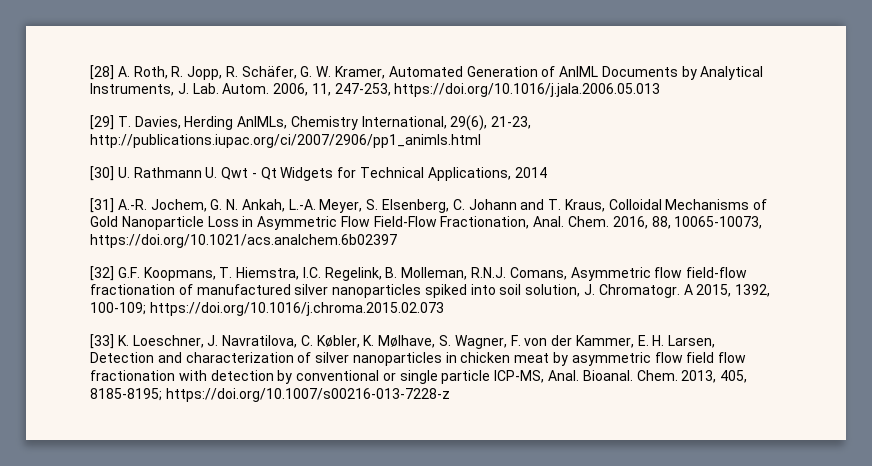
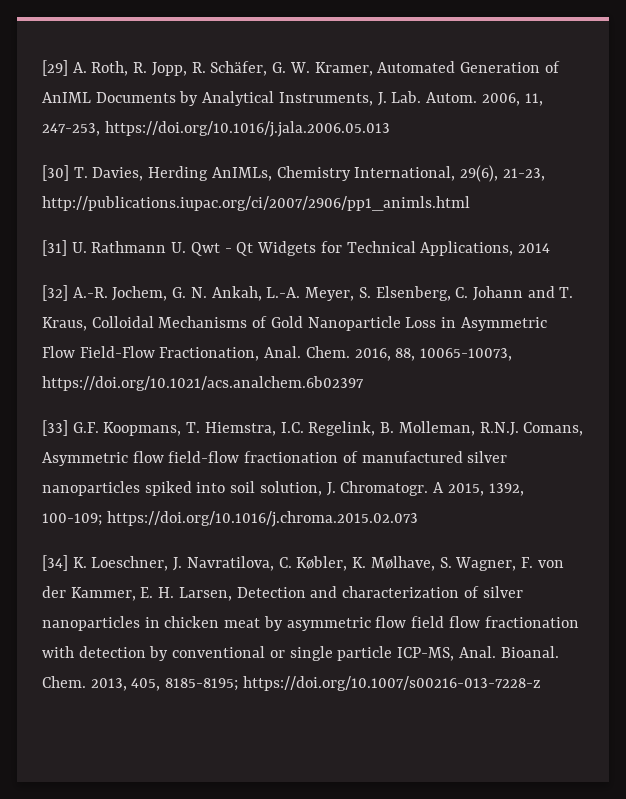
- [28] A. Roth, R. Jopp, R. Schäfer, G. W. Kramer, Automated Generation of AnIML Documents by Analytical Instruments, J. Lab. Autom.
+ [29] A. Roth, R. Jopp, R. Schäfer, G. W. Kramer, Automated Generation of AnIML Documents by Analytical Instruments, J. Lab. Autom.
- [29] T. Davies, Herding AnIMLs, Chemistry International, 29(6), 21-23, http://publications.iupac.org/ci/2007/2906/pp1_animls.html
+ [30] T. Davies, Herding AnIMLs, Chemistry International, 29(6), 21-23, http://publications.iupac.org/ci/2007/2906/pp1_animls.html
- [30] U. Rathmann U. Qwt - Qt Widgets for Technical Applications, 2014
+ [31] U. Rathmann U. Qwt - Qt Widgets for Technical Applications, 2014
- [31] A.-R. Jochem, G. N. Ankah, L.-A. Meyer, S. Elsenberg, C. Johann and T. Kraus, Colloidal Mechanisms of Gold Nanoparticle Loss in Asymmetric Flow Field-Flow Fractionation, Anal.
+ [32] A.-R. Jochem, G. N. Ankah, L.-A. Meyer, S. Elsenberg, C. Johann and T. Kraus, Colloidal Mechanisms of Gold Nanoparticle Loss in Asymmetric Flow Field-Flow Fractionation, Anal.
- [32] G.F. Koopmans, T. Hiemstra, I.C. Regelink, B. Molleman, R.N.J. Comans, Asymmetric flow field-flow fractionation of manufactured silver nanoparticles spiked into soil solution, J. Chromatogr.
+ [33] G.F. Koopmans, T. Hiemstra, I.C. Regelink, B. Molleman, R.N.J. Comans, Asymmetric flow field-flow fractionation of manufactured silver nanoparticles spiked into soil solution, J. Chromatogr.
- [33] K. Loeschner, J. Navratilova, C. Købler, K. Mølhave, S. Wagner, F. von der Kammer, E. H. Larsen, Detection and characterization of silver nanoparticles in chicken meat by asymmetric flow field flow fractionation with detection by conventional or single particle ICP-MS, Anal.
+ [34] K. Loeschner, J. Navratilova, C. Købler, K. Mølhave, S. Wagner, F. von der Kammer, E. H. Larsen, Detection and characterization of silver nanoparticles in chicken meat by asymmetric flow field flow fractionation with detection by conventional or single particle ICP-MS, Anal.

